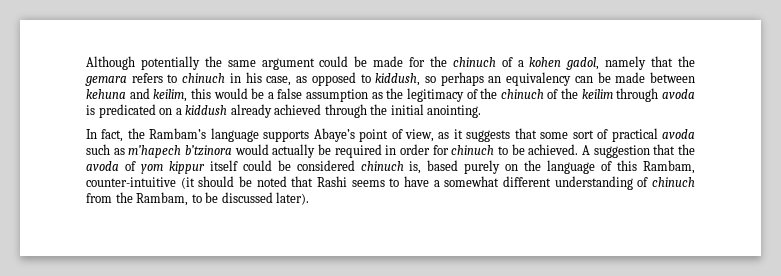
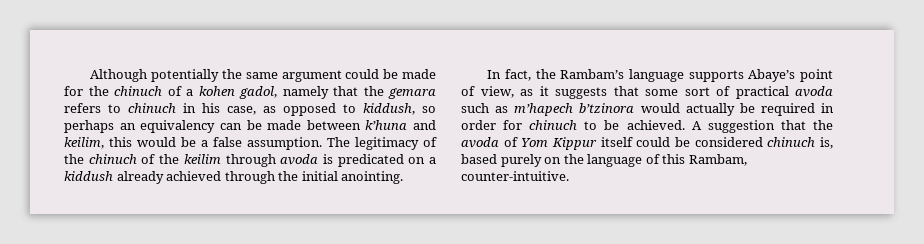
- Although potentially the same argument could be made for the chinuch of a kohen gadol, namely that the gemara refers to chinuch in his case, as opposed to kiddush, so perhaps an equivalency can be made between kehuna and keilim, this would be a false assumption as the legitimacy of the chinuch of the keilim through avoda is predicated on a kiddush already achieved through the initial anointing.
+ Although potentially the same argument could be made for the chinuch of a kohen gadol, namely that the gemara refers to chinuch in his case, as opposed to kiddush, so perhaps an equivalency can be made between k’huna and keilim, this would be a false assumption. The legitimacy of the chinuch of the keilim through avoda is predicated on a kiddush already achieved through the initial anointing.
- A suggestion that the avoda of yom kippur itself could be considered chinuch is, based purely on the language of this Rambam, counter-intuitive (it should be noted that Rashi seems to have a somewhat different understanding of chinuch from the Rambam, to be discussed later).
+ A suggestion that the avoda of Yom Kippur itself could be considered chinuch is, based purely on the language of this Rambam, counter-intuitive.

